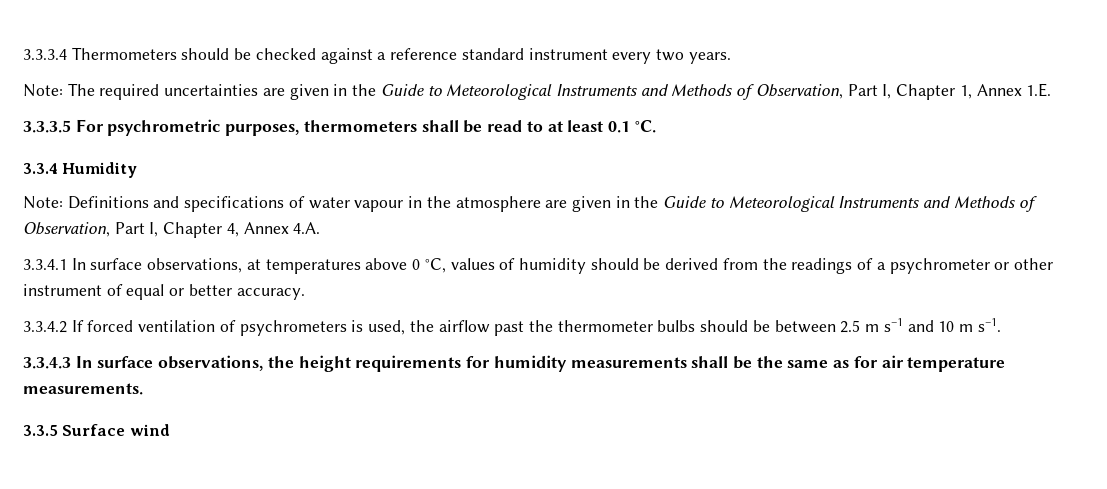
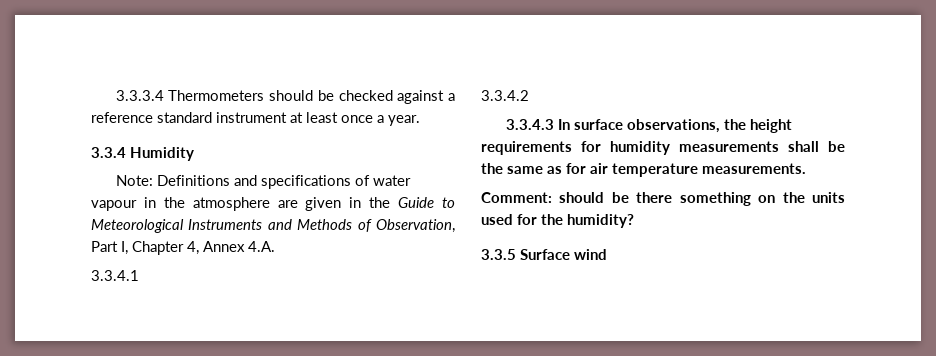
- 3.3.3.4 Thermometers should be checked against a reference standard instrument every two years.
- Note: The required uncertainties are given in the Guide to Meteorological Instruments and Methods of Observation, Part I, Chapter 1, Annex 1.E.
- 3.3.3.5 For psychrometric purposes, thermometers shall be read to at least 0.1 °C.
+ 3.3.3.4 Thermometers should be checked against a reference standard instrument at least once a year.
- 3.3.4.1 In surface observations, at temperatures above 0 °C, values of humidity should be derived from the readings of a psychrometer or other instrument of equal or better accuracy.
- 3.3.4.2 If forced ventilation of psychrometers is used, the airflow past the thermometer bulbs should be between 2.5 m s–1 and 10 m s–1.
+ 3.3.4.1
+ 3.3.4.2
+ Comment: should be there something on the units used for the humidity?

